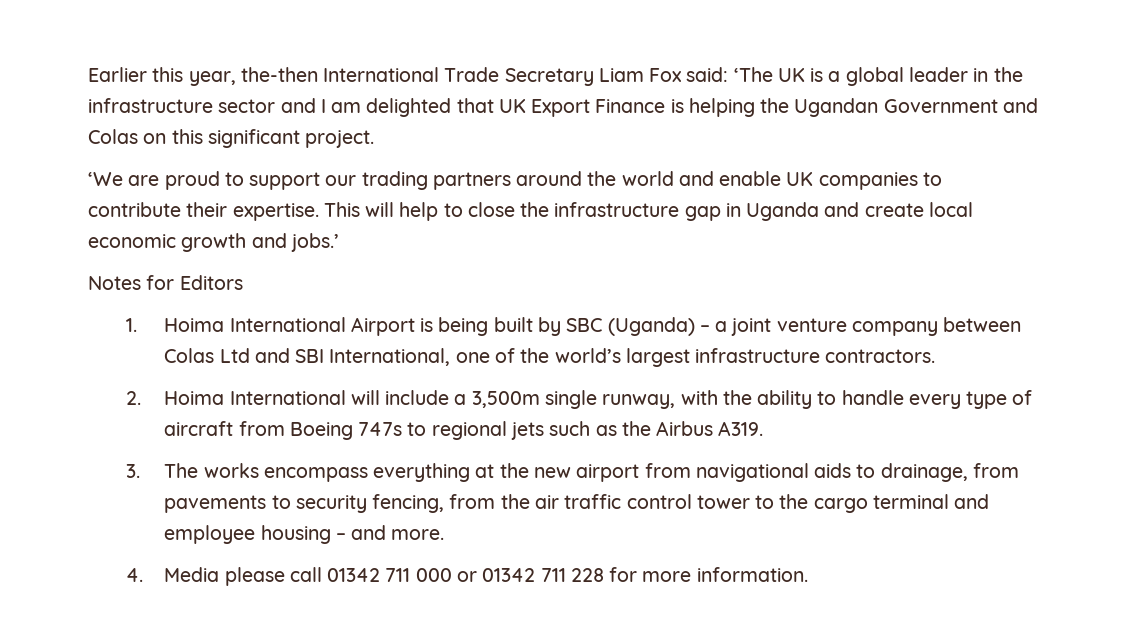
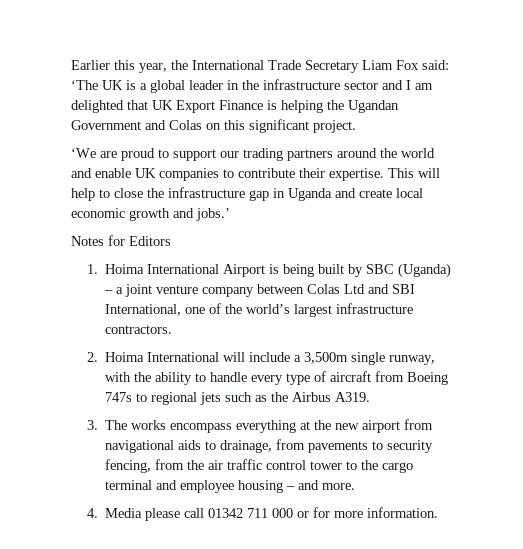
- Earlier this year, the-then International Trade Secretary Liam Fox said: ‘The UK is a global leader in the infrastructure sector and I am delighted that UK Export Finance is helping the Ugandan Government and Colas on this significant project.
+ Earlier this year, the International Trade Secretary Liam Fox said: ‘The UK is a global leader in the infrastructure sector and I am delighted that UK Export Finance is helping the Ugandan Government and Colas on this significant project.
- 4. Media please call 01342 711 000 or 01342 711 228 for more information.
+ 4. Media please call 01342 711 000 or for more information.

